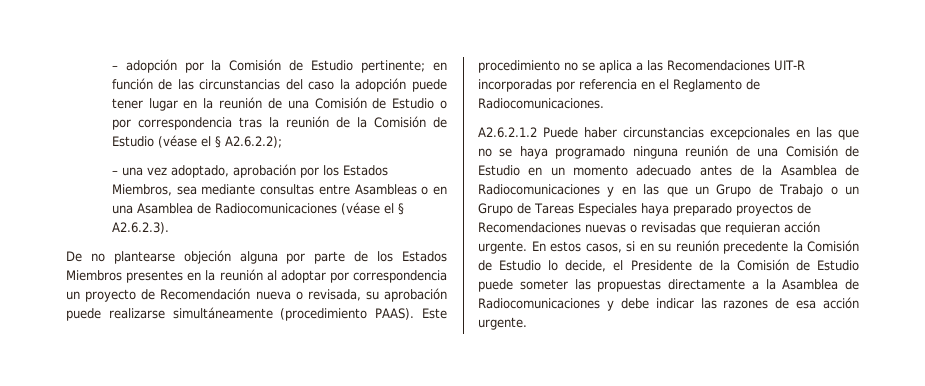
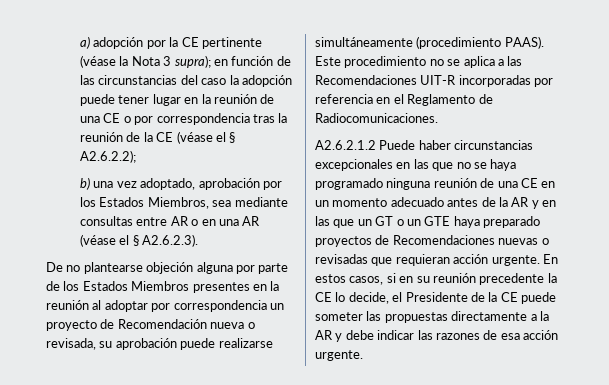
- – adopción por la Comisión de Estudio pertinente; en función de las circunstancias del caso la adopción puede tener lugar en la reunión de una Comisión de Estudio o por correspondencia tras la reunión de la Comisión de Estudio (véase el § A2.6.2.2);
+ a) adopción por la CE pertinente (véase la Nota 3 supra); en función de las circunstancias del caso la adopción puede tener lugar en la reunión de una CE o por correspondencia tras la reunión de la CE (véase el § A2.6.2.2);
- – una vez adoptado, aprobación por los Estados Miembros, sea mediante consultas entre Asambleas o en una Asamblea de Radiocomunicaciones (véase el § A2.6.2.3).
+ b) una vez adoptado, aprobación por los Estados Miembros, sea mediante consultas entre AR o en una AR (véase el § A2.6.2.3).
- A2.6.2.1.2 Puede haber circunstancias excepcionales en las que no se haya programado ninguna reunión de una Comisión de Estudio en un momento adecuado antes de la Asamblea de Radiocomunicaciones y en las que un Grupo de Trabajo o un Grupo de Tareas Especiales haya preparado proyectos de Recomendaciones nuevas o revisadas que requieran acción urgente.
+ A2.6.2.1.2 Puede haber circunstancias excepcionales en las que no se haya programado ninguna reunión de una CE en un momento adecuado antes de la AR y en las que un GT o un GTE haya preparado proyectos de Recomendaciones nuevas o revisadas que requieran acción urgente.
- En estos casos, si en su reunión precedente la Comisión de Estudio lo decide, el Presidente de la Comisión de Estudio puede someter las propuestas directamente a la Asamblea de Radiocomunicaciones y debe indicar las razones de esa acción urgente.
+ En estos casos, si en su reunión precedente la CE lo decide, el Presidente de la CE puede someter las propuestas directamente a la AR y debe indicar las razones de esa acción urgente.

